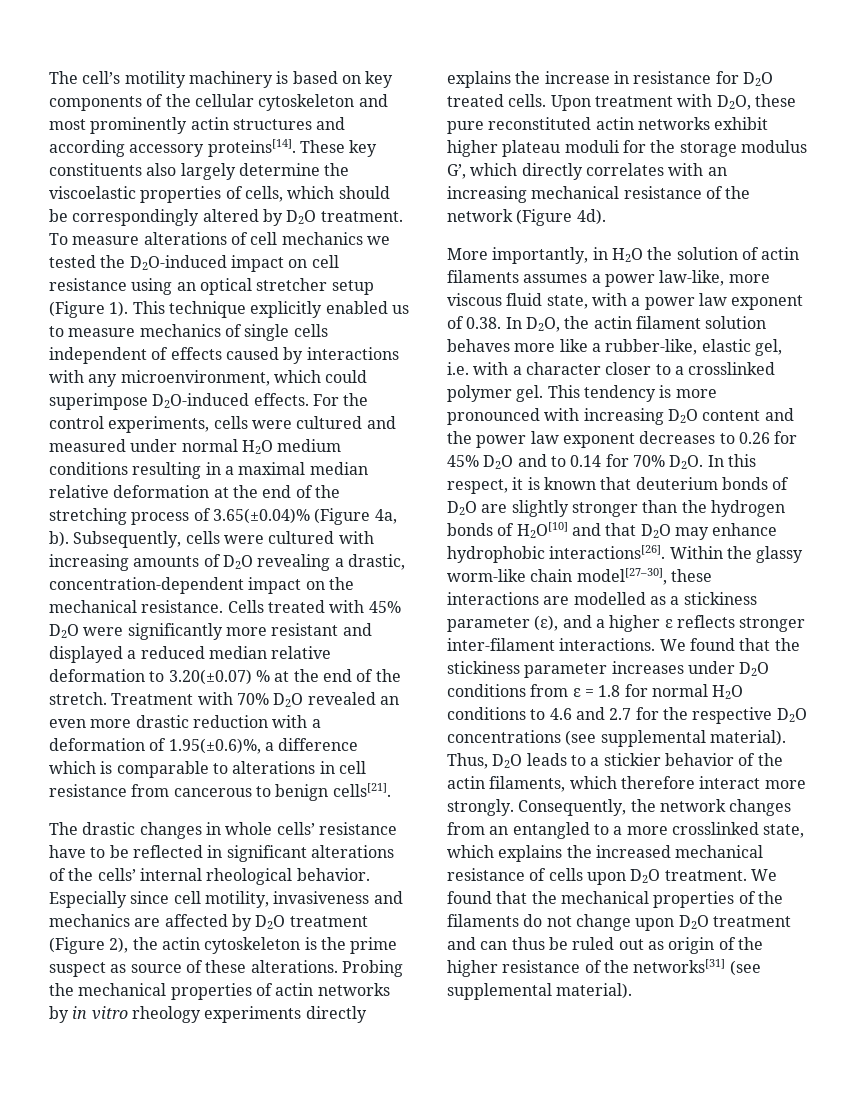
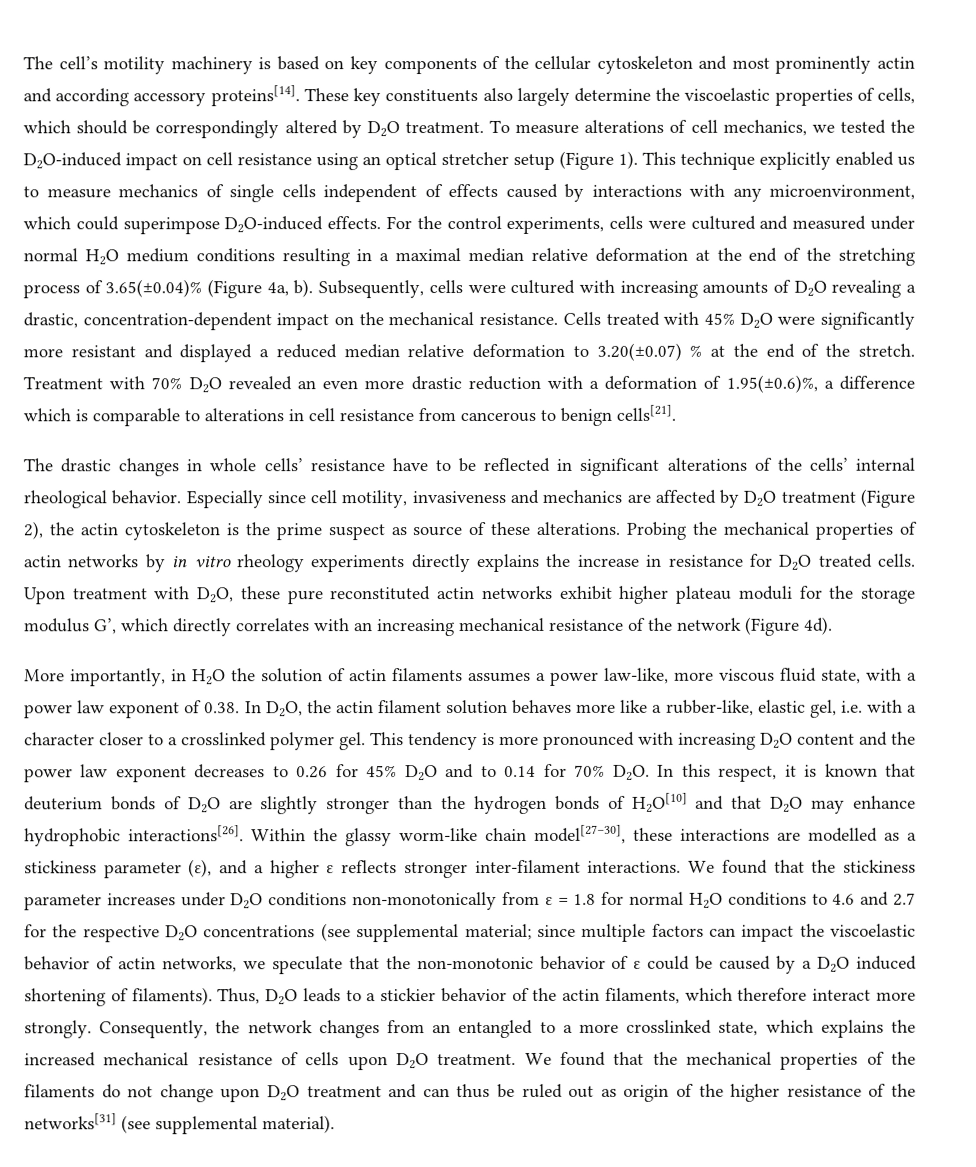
- The cell’s motility machinery is based on key components of the cellular cytoskeleton and most prominently actin structures and according accessory proteins[14].
+ The cell’s motility machinery is based on key components of the cellular cytoskeleton and most prominently actin and according accessory proteins[14].
- To measure alterations of cell mechanics we tested the D2O-induced impact on cell resistance using an optical stretcher setup (Figure 1).
+ To measure alterations of cell mechanics, we tested the D2O-induced impact on cell resistance using an optical stretcher setup (Figure 1).
- We found that the stickiness parameter increases under D2O conditions from ε = 1.8 for normal H2O conditions to 4.6 and 2.7 for the respective D2O concentrations (see supplemental material).
+ We found that the stickiness parameter increases under D2O conditions non-monotonically from ε = 1.8 for normal H2O conditions to 4.6 and 2.7 for the respective D2O concentrations (see supplemental material; since multiple factors can impact the viscoelastic behavior of actin networks, we speculate that the non-monotonic behavior of ε could be caused by a D2O induced shortening of filaments).

